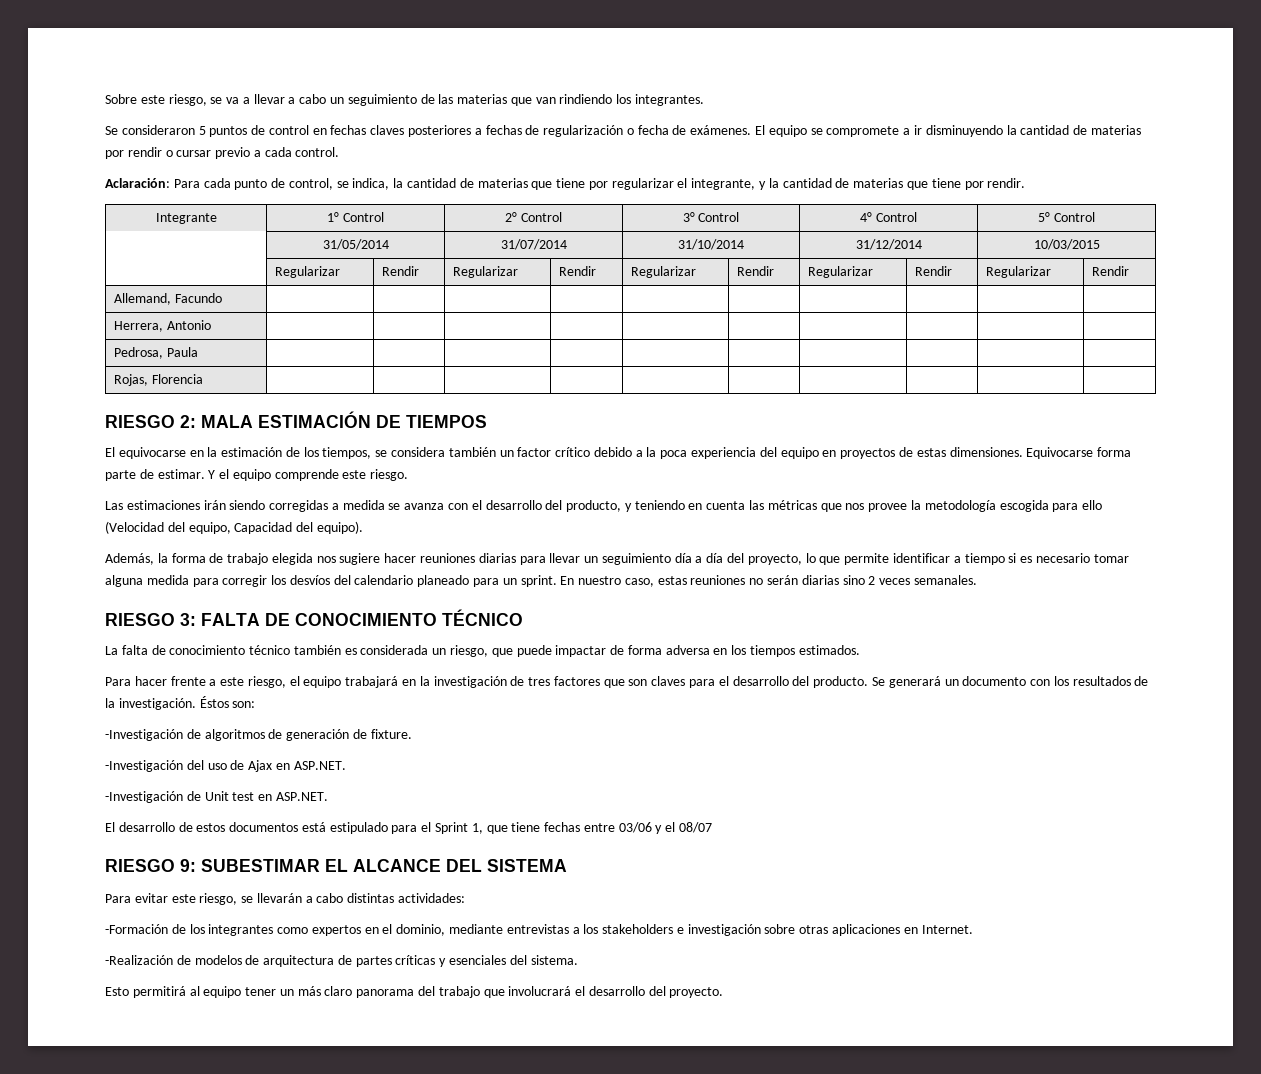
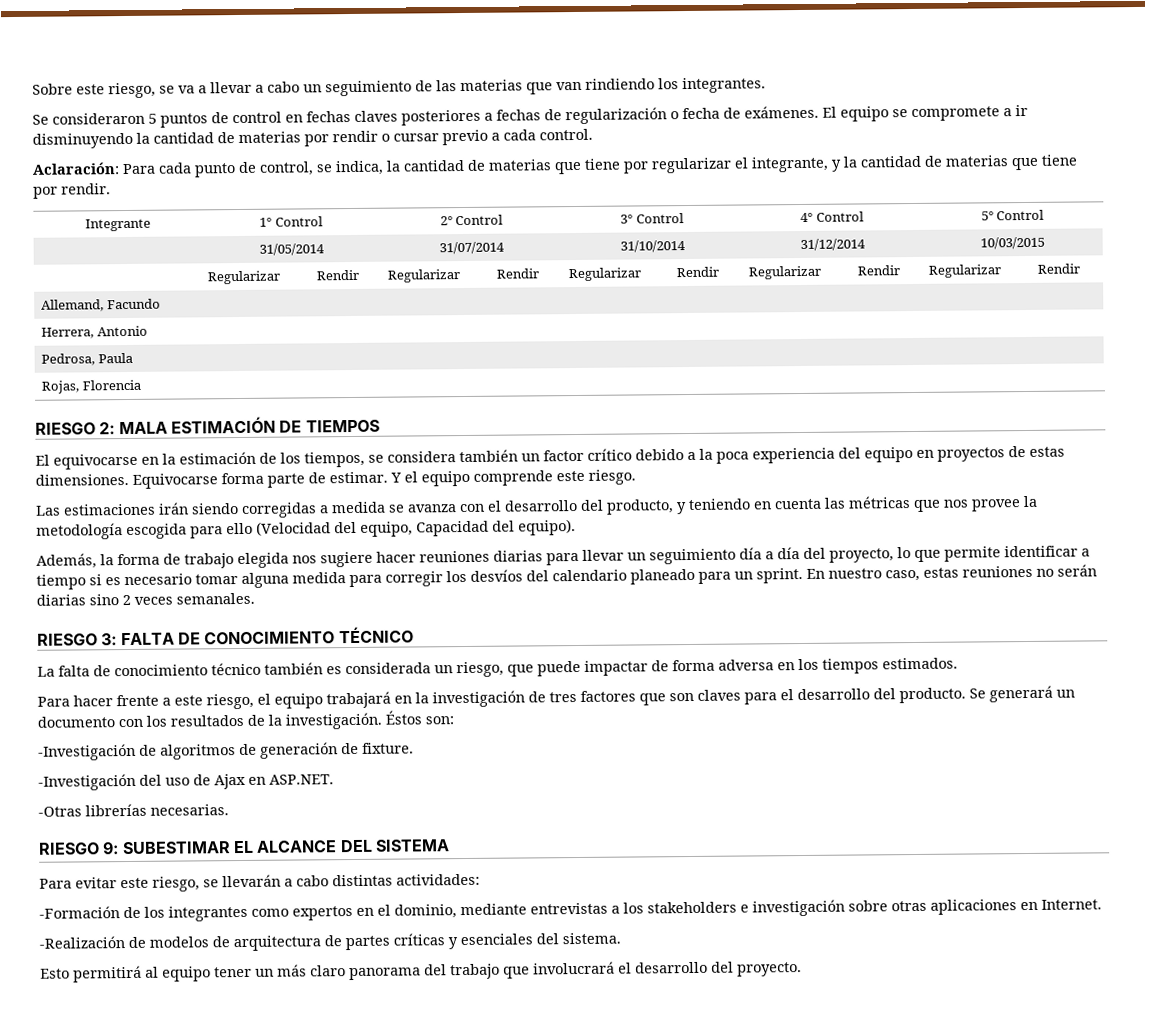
- -Investigación de Unit test en ASP.NET.
- El desarrollo de estos documentos está estipulado para el Sprint 1, que tiene fechas entre 03/06 y el 08/07
+ -Otras librerías necesarias.

